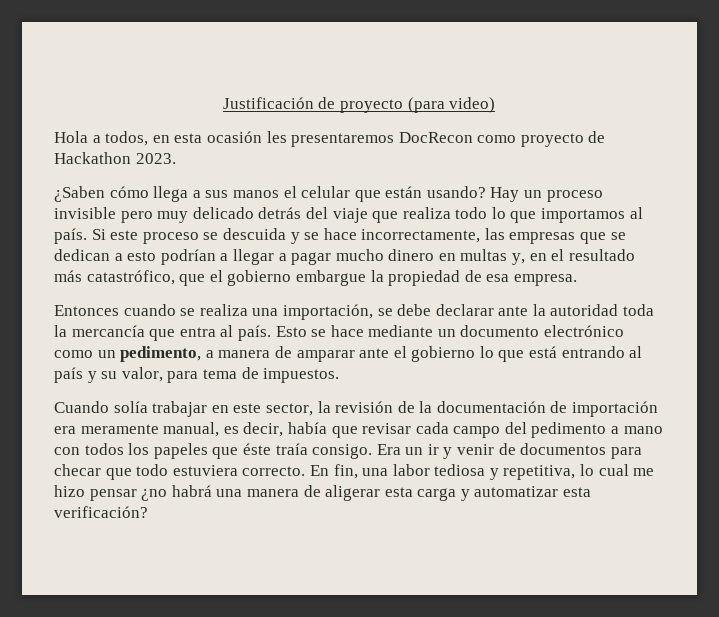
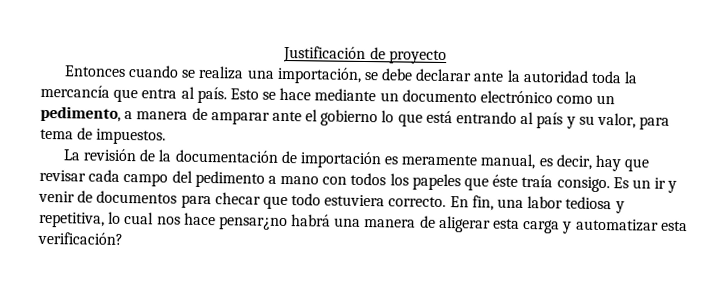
- Justificación de proyecto (para video)
- Hola a todos, en esta ocasión les presentaremos DocRecon como proyecto de Hackathon 2023.
- ¿Saben cómo llega a sus manos el celular que están usando? Hay un proceso invisible pero muy delicado detrás del viaje que realiza todo lo que importamos al país. Si este proceso se descuida y se hace incorrectamente, las empresas que se dedican a esto podrían a llegar a pagar mucho dinero en multas y, en el resultado más catastrófico, que el gobierno embargue la propiedad de esa empresa.
+ Justificación de proyecto
- Cuando solía trabajar en este sector, la revisión de la documentación de importación era meramente manual, es decir, había que revisar cada campo del pedimento a mano con todos los papeles que éste traía consigo.
+ La revisión de la documentación de importación es meramente manual, es decir, hay que revisar cada campo del pedimento a mano con todos los papeles que éste traía consigo.
- Era un ir y venir de documentos para checar que todo estuviera correcto.
+ Es un ir y venir de documentos para checar que todo estuviera correcto.
- En fin, una labor tediosa y repetitiva, lo cual me hizo pensar ¿no habrá una manera de aligerar esta carga y automatizar esta verificación?
+ En fin, una labor tediosa y repetitiva, lo cual nos hace pensar¿no habrá una manera de aligerar esta carga y automatizar esta verificación?

